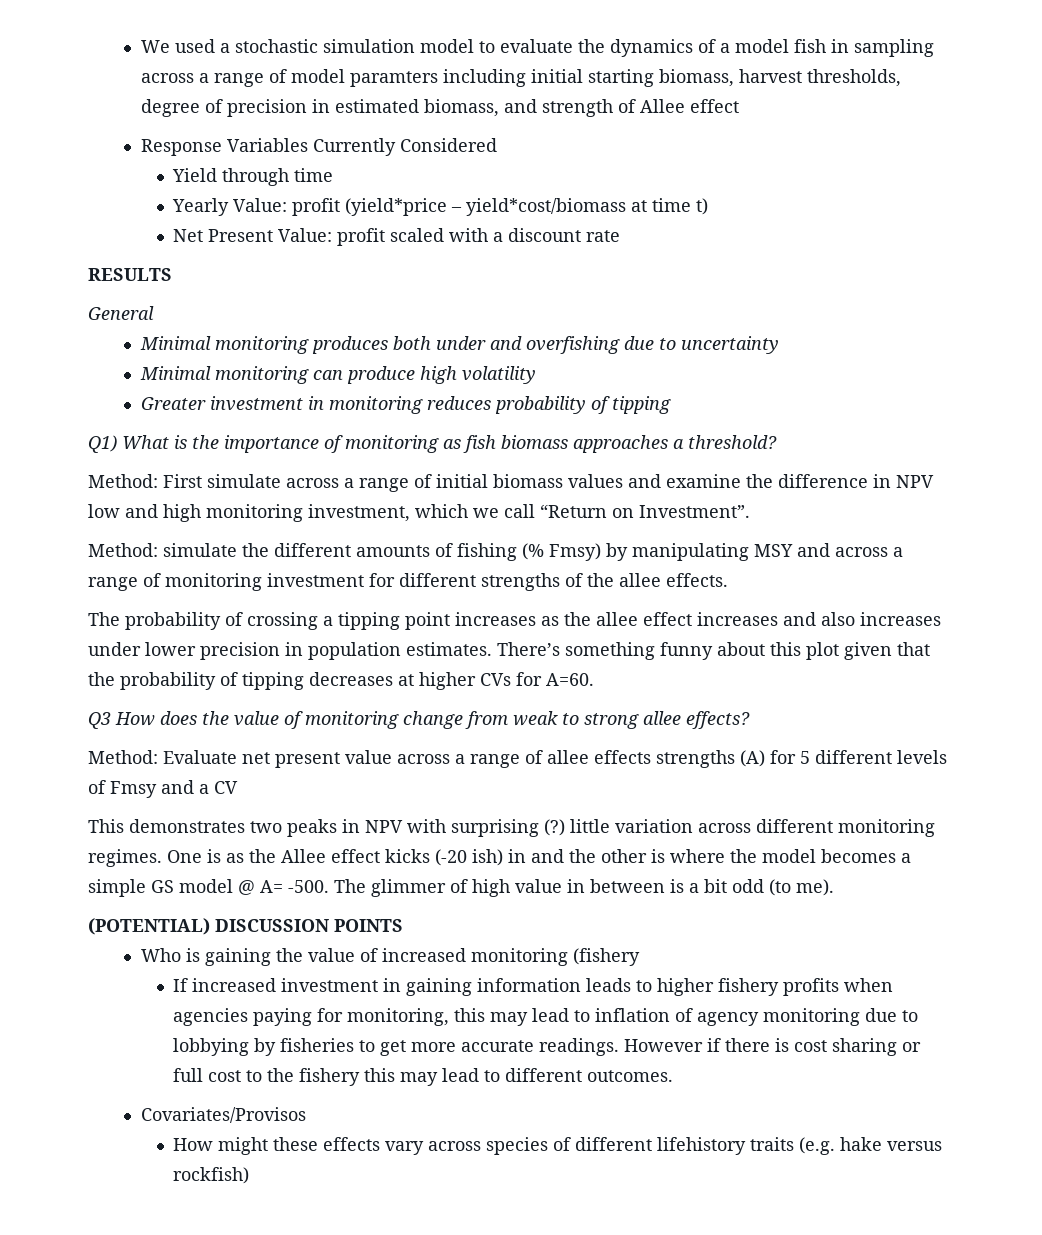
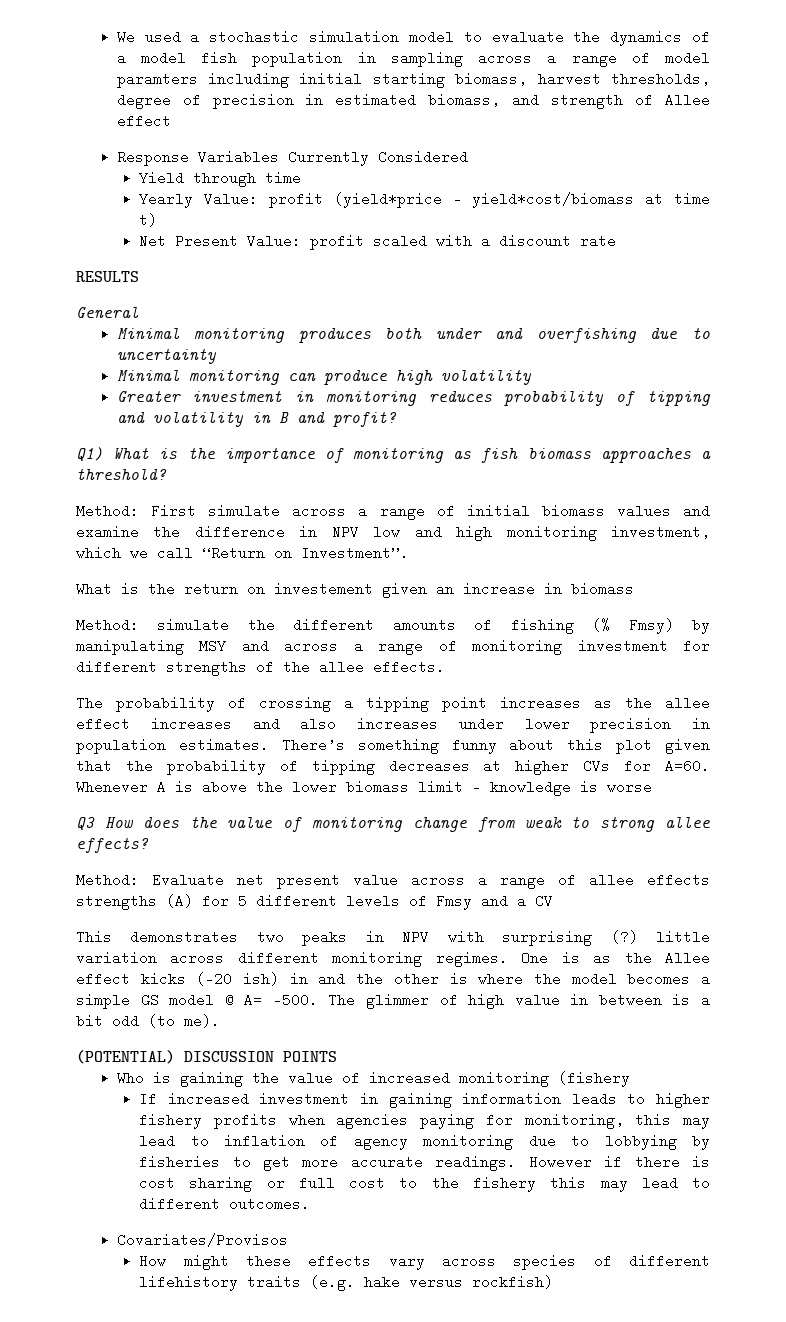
- We used a stochastic simulation model to evaluate the dynamics of a model fish in sampling across a range of model paramters including initial starting biomass, harvest thresholds, degree of precision in estimated biomass, and strength of Allee effect
+ We used a stochastic simulation model to evaluate the dynamics of a model fish population in sampling across a range of model paramters including initial starting biomass, harvest thresholds, degree of precision in estimated biomass, and strength of Allee effect
- Greater investment in monitoring reduces probability of tipping
+ Greater investment in monitoring reduces probability of tipping and volatility in B and profit?
+ What is the return on investement given an increase in biomass
+ Whenever A is above the lower biomass limit – knowledge is worse

